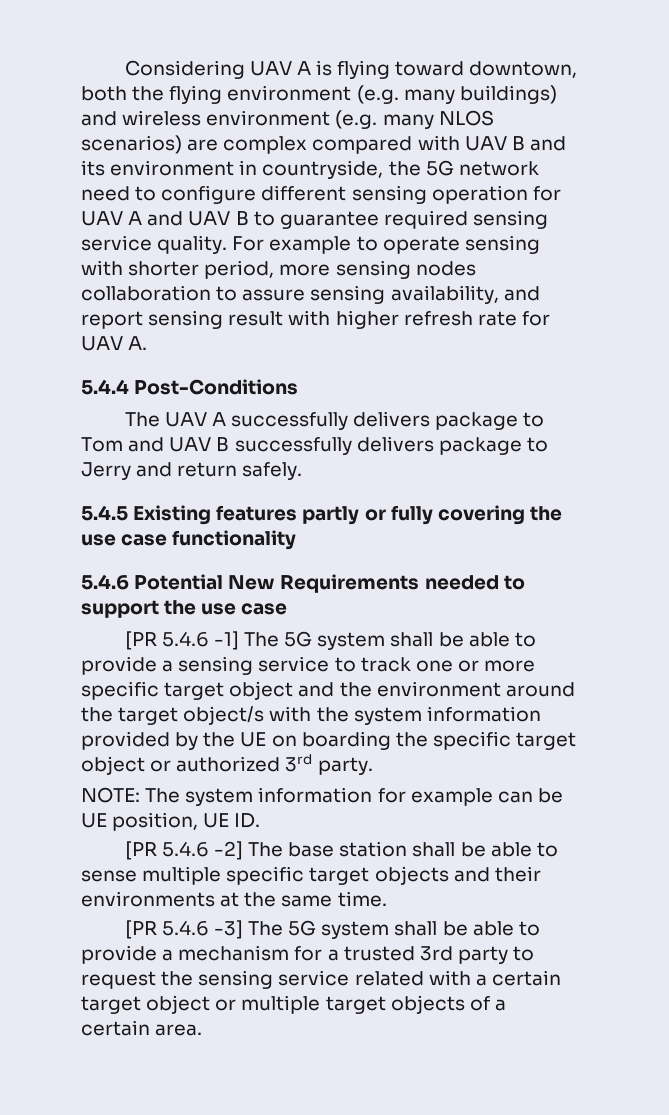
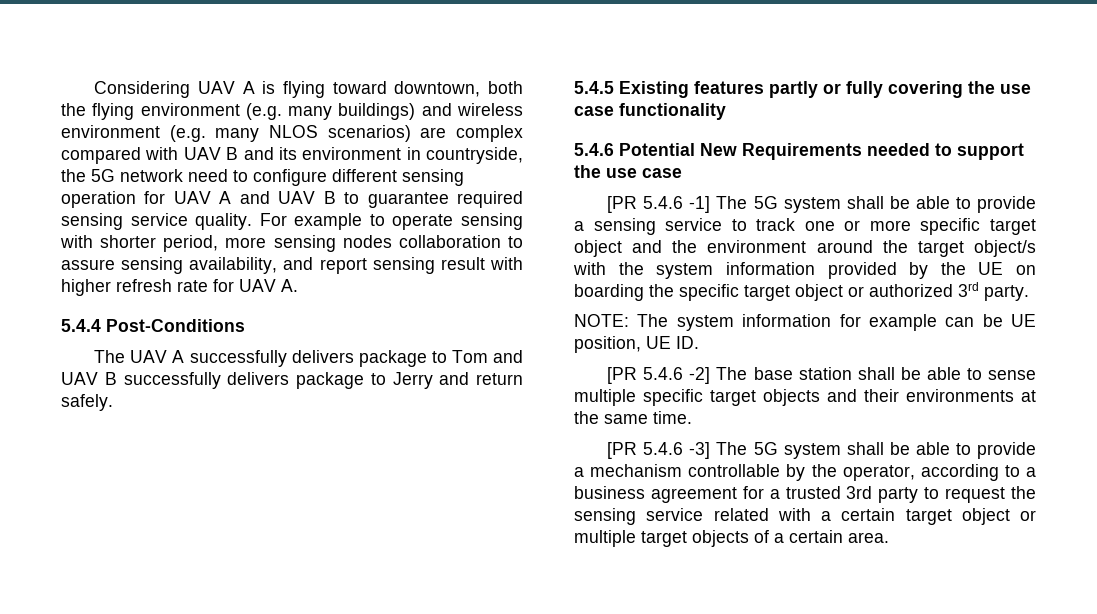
- [PR 5.4.6 -3] The 5G system shall be able to provide a mechanism for a trusted 3rd party to request the sensing service related with a certain target object or multiple target objects of a certain area.
+ [PR 5.4.6 -3] The 5G system shall be able to provide a mechanism controllable by the operator, according to a business agreement for a trusted 3rd party to request the sensing service related with a certain target object or multiple target objects of a certain area.

